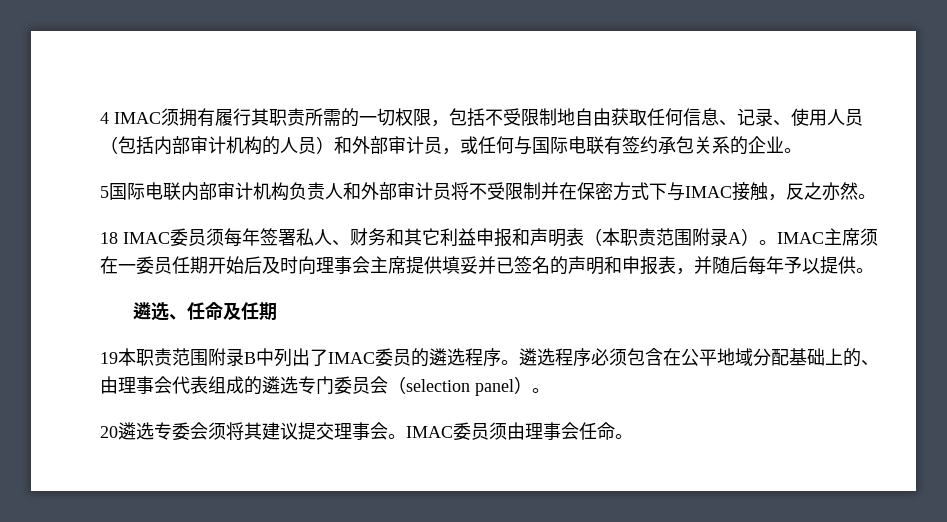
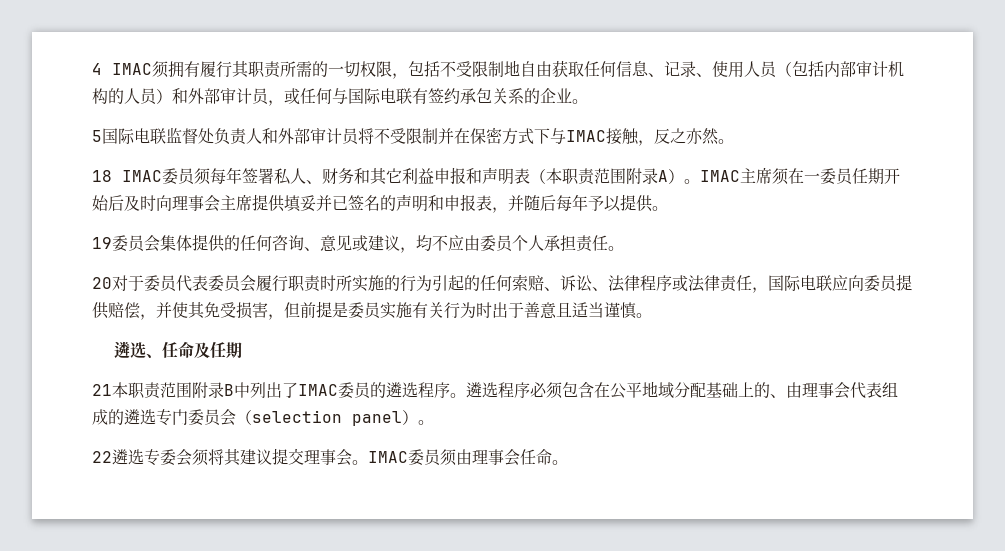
- 5国际电联内部审计机构负责人和外部审计员将不受限制并在保密方式下与IMAC接触，反之亦然。
+ 5国际电联监督处负责人和外部审计员将不受限制并在保密方式下与IMAC接触，反之亦然。
+ 19委员会集体提供的任何咨询、意见或建议，均不应由委员个人承担责任。
+ 20对于委员代表委员会履行职责时所实施的行为引起的任何索赔、诉讼、法律程序或法律责任，国际电联应向委员提供赔偿，并使其免受损害，但前提是委员实施有关行为时出于善意且适当谨慎。
- 19本职责范围附录B中列出了IMAC委员的遴选程序。
+ 21本职责范围附录B中列出了IMAC委员的遴选程序。
- 20遴选专委会须将其建议提交理事会。
+ 22遴选专委会须将其建议提交理事会。

